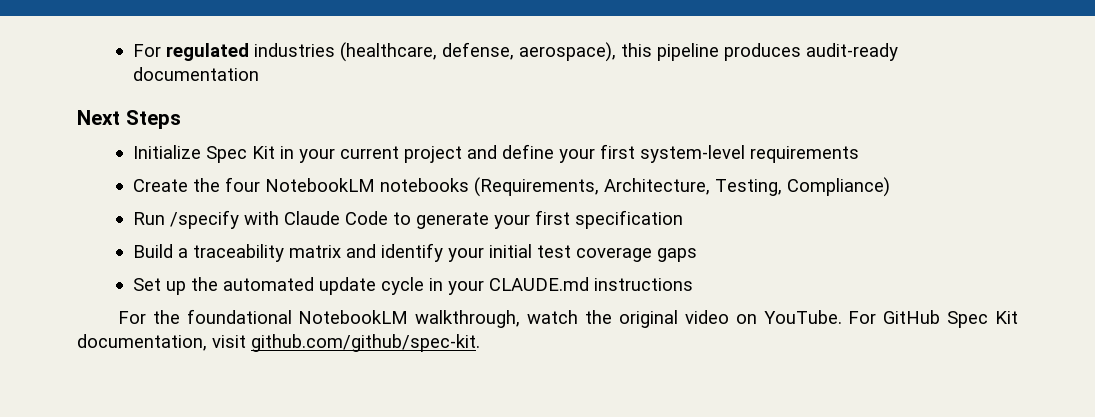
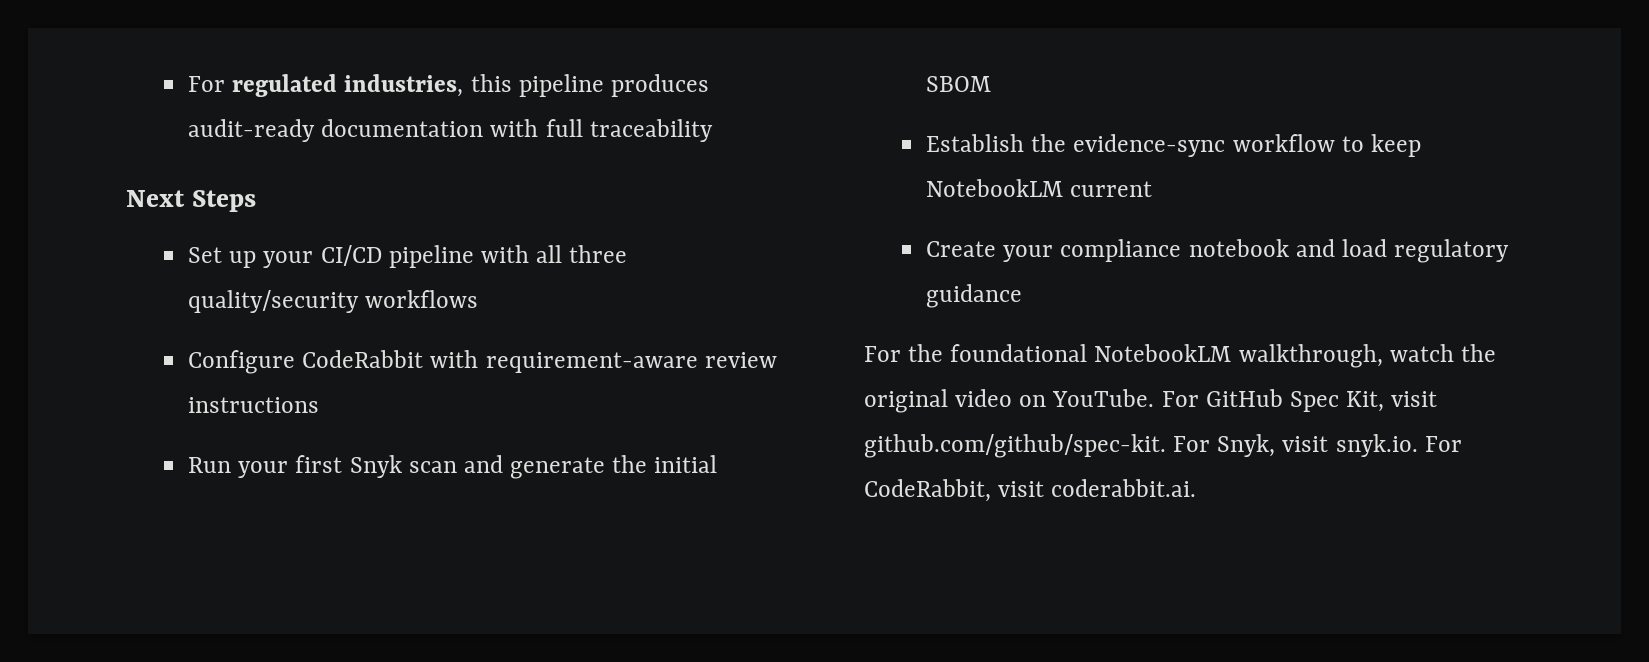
- For regulated industries (healthcare, defense, aerospace), this pipeline produces audit-ready documentation
+ For regulated industries, this pipeline produces audit-ready documentation with full traceability
- Initialize Spec Kit in your current project and define your first system-level requirements
- Create the four NotebookLM notebooks (Requirements, Architecture, Testing, Compliance)
- Run /specify with Claude Code to generate your first specification
- Build a traceability matrix and identify your initial test coverage gaps
- Set up the automated update cycle in your CLAUDE.md instructions
+ Set up your CI/CD pipeline with all three quality/security workflows
+ Configure CodeRabbit with requirement-aware review instructions
+ Run your first Snyk scan and generate the initial SBOM
+ Establish the evidence-sync workflow to keep NotebookLM current
+ Create your compliance notebook and load regulatory guidance
- For GitHub Spec Kit documentation, visit github.com/github/spec-kit.
+ For GitHub Spec Kit, visit github.com/github/spec-kit. For Snyk, visit snyk.io. For CodeRabbit, visit coderabbit.ai.

